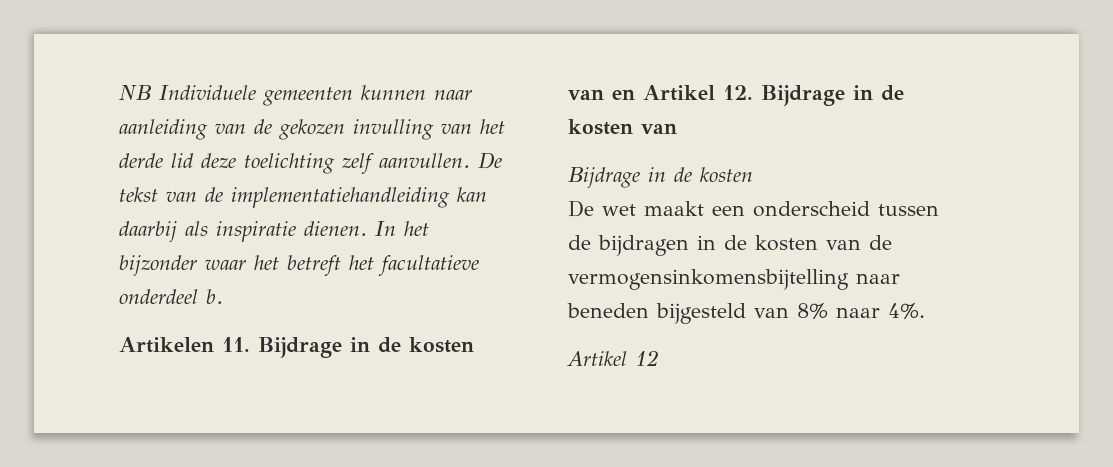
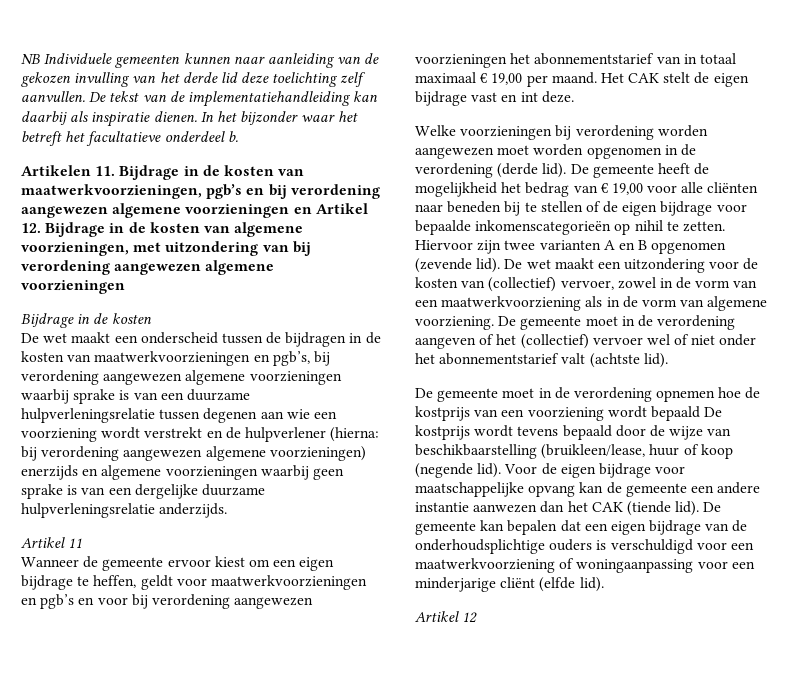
- Artikelen 11. Bijdrage in de kosten van en Artikel 12. Bijdrage in de kosten van
+ Artikelen 11. Bijdrage in de kosten van maatwerkvoorzieningen, pgb’s en bij verordening aangewezen algemene voorzieningen en Artikel 12. Bijdrage in de kosten van algemene voorzieningen, met uitzondering van bij verordening aangewezen algemene voorzieningen
- De wet maakt een onderscheid tussen de bijdragen in de kosten van de vermogensinkomensbijtelling naar beneden bijgesteld van 8% naar 4%.
+ De wet maakt een onderscheid tussen de bijdragen in de kosten van maatwerkvoorzieningen en pgb’s, bij verordening aangewezen algemene voorzieningen waarbij sprake is van een duurzame hulpverleningsrelatie tussen degenen aan wie een voorziening wordt verstrekt en de hulpverlener (hierna: bij verordening aangewezen algemene voorzieningen) enerzijds en algemene voorzieningen waarbij geen sprake is van een dergelijke duurzame hulpverleningsrelatie anderzijds.
+ Artikel 11
+ Wanneer de gemeente ervoor kiest om een eigen bijdrage te heffen, geldt voor maatwerkvoorzieningen en pgb’s en voor bij verordening aangewezen voorzieningen het abonnementstarief van in totaal maximaal € 19,00 per maand. Het CAK stelt de eigen bijdrage vast en int deze.
+ Welke voorzieningen bij verordening worden aangewezen moet worden opgenomen in de verordening (derde lid). De gemeente heeft de mogelijkheid het bedrag van € 19,00 voor alle cliënten naar beneden bij te stellen of de eigen bijdrage voor bepaalde inkomenscategorieën op nihil te zetten. Hiervoor zijn twee varianten A en B opgenomen (zevende lid). De wet maakt een uitzondering voor de kosten van (collectief) vervoer, zowel in de vorm van een maatwerkvoorziening als in de vorm van algemene voorziening. De gemeente moet in de verordening aangeven of het (collectief) vervoer wel of niet onder het abonnementstarief valt (achtste lid).
+ De gemeente moet in de verordening opnemen hoe de kostprijs van een voorziening wordt bepaald De kostprijs wordt tevens bepaald door de wijze van beschikbaarstelling (bruikleen/lease, huur of koop (negende lid). Voor de eigen bijdrage voor maatschappelijke opvang kan de gemeente een andere instantie aanwezen dan het CAK (tiende lid). De gemeente kan bepalen dat een eigen bijdrage van de onderhoudsplichtige ouders is verschuldigd voor een maatwerkvoorziening of woningaanpassing voor een minderjarige cliënt (elfde lid).

